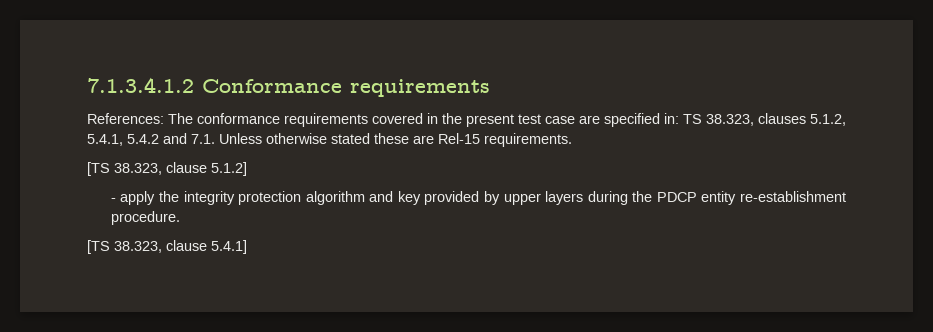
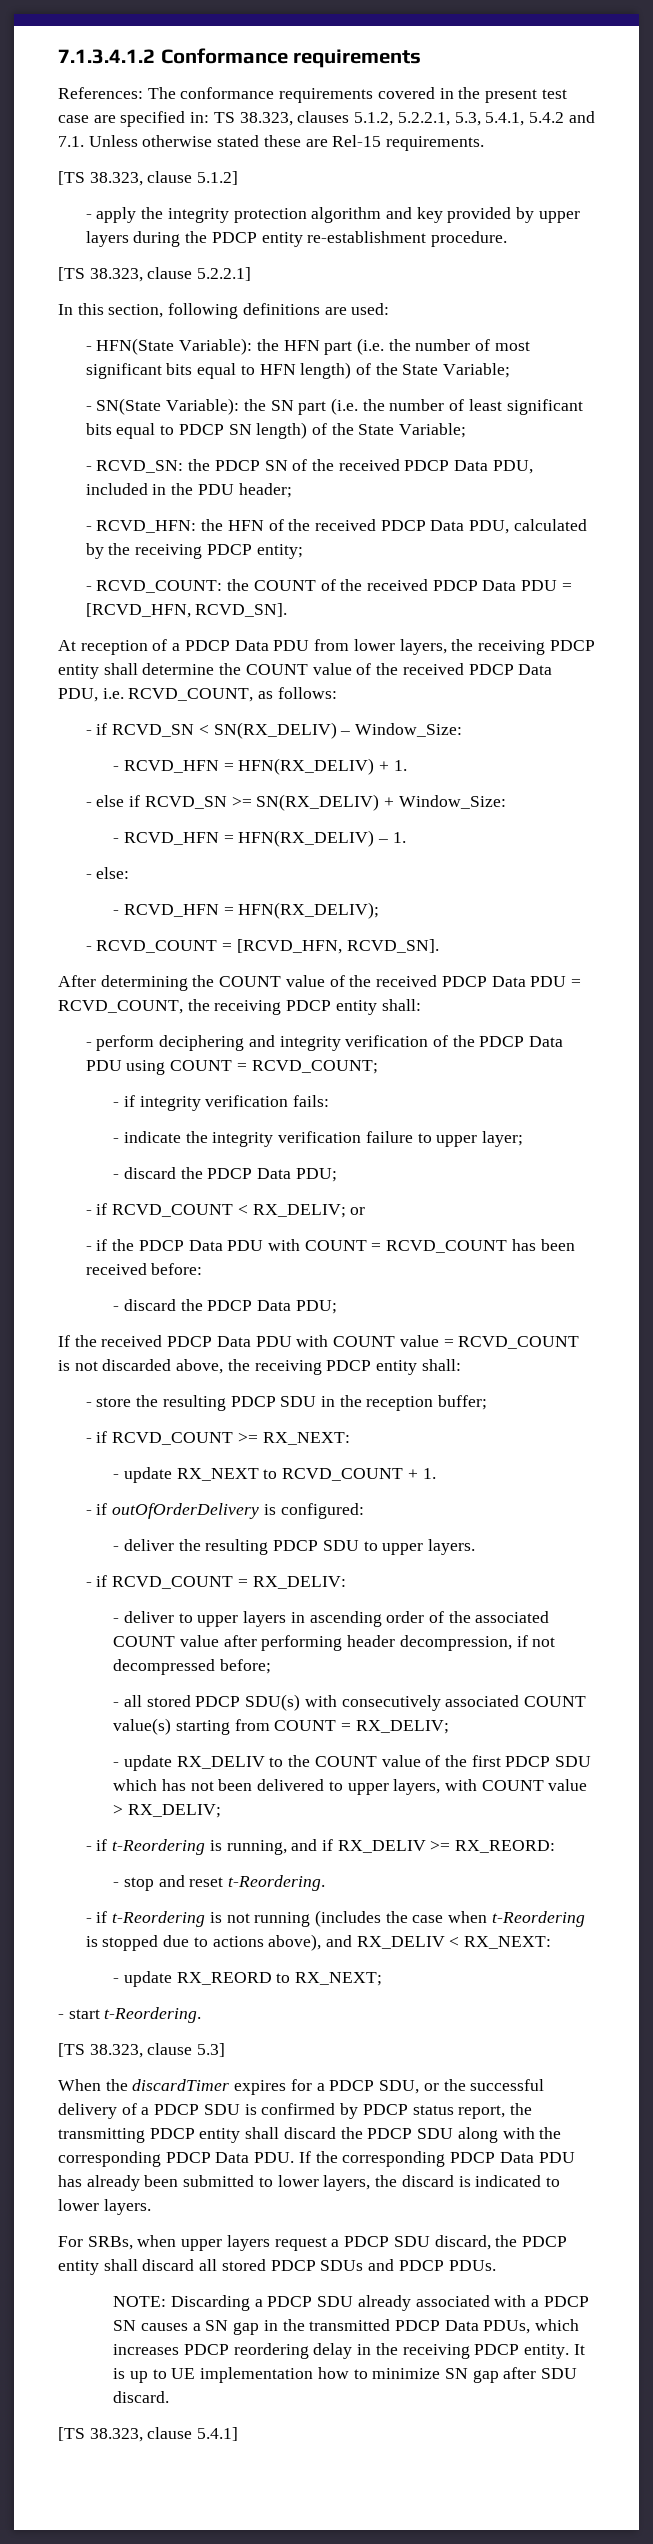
- References: The conformance requirements covered in the present test case are specified in: TS 38.323, clauses 5.1.2, 5.4.1, 5.4.2 and 7.1. Unless otherwise stated these are Rel-15 requirements.
+ References: The conformance requirements covered in the present test case are specified in: TS 38.323, clauses 5.1.2, 5.2.2.1, 5.3, 5.4.1, 5.4.2 and 7.1. Unless otherwise stated these are Rel-15 requirements.
+ [TS 38.323, clause 5.2.2.1]
+ In this section, following definitions are used:
+ - HFN(State Variable): the HFN part (i.e. the number of most significant bits equal to HFN length) of the State Variable;
+ - SN(State Variable): the SN part (i.e. the number of least significant bits equal to PDCP SN length) of the State Variable;
+ - RCVD_SN: the PDCP SN of the received PDCP Data PDU, included in the PDU header;
+ - RCVD_HFN: the HFN of the received PDCP Data PDU, calculated by the receiving PDCP entity;
+ - RCVD_COUNT: the COUNT of the received PDCP Data PDU = [RCVD_HFN, RCVD_SN].
+ At reception of a PDCP Data PDU from lower layers, the receiving PDCP entity shall determine the COUNT value of the received PDCP Data PDU, i.e. RCVD_COUNT, as follows:
+ - if RCVD_SN < SN(RX_DELIV) – Window_Size:
+ - RCVD_HFN = HFN(RX_DELIV) + 1.
+ - else if RCVD_SN >= SN(RX_DELIV) + Window_Size:
+ - RCVD_HFN = HFN(RX_DELIV) – 1.
+ - else:
+ - RCVD_HFN = HFN(RX_DELIV);
+ - RCVD_COUNT = [RCVD_HFN, RCVD_SN].
+ After determining the COUNT value of the received PDCP Data PDU = RCVD_COUNT, the receiving PDCP entity shall:
+ - perform deciphering and integrity verification of the PDCP Data PDU using COUNT = RCVD_COUNT;
+ - if integrity verification fails:
+ - indicate the integrity verification failure to upper layer;
+ - discard the PDCP Data PDU;
+ - if RCVD_COUNT < RX_DELIV; or
+ - if the PDCP Data PDU with COUNT = RCVD_COUNT has been received before:
+ - discard the PDCP Data PDU;
+ If the received PDCP Data PDU with COUNT value = RCVD_COUNT is not discarded above, the receiving PDCP entity shall:
+ - store the resulting PDCP SDU in the reception buffer;
+ - if RCVD_COUNT >= RX_NEXT:
+ - update RX_NEXT to RCVD_COUNT + 1.
+ - if outOfOrderDelivery is configured:
+ - deliver the resulting PDCP SDU to upper layers.
+ - if RCVD_COUNT = RX_DELIV:
+ - deliver to upper layers in ascending order of the associated COUNT value after performing header decompression, if not decompressed before;
+ - all stored PDCP SDU(s) with consecutively associated COUNT value(s) starting from COUNT = RX_DELIV;
+ - update RX_DELIV to the COUNT value of the first PDCP SDU which has not been delivered to upper layers, with COUNT value > RX_DELIV;
+ - if t-Reordering is running, and if RX_DELIV >= RX_REORD:
+ - stop and reset t-Reordering.
+ - if t-Reordering is not running (includes the case when t-Reordering is stopped due to actions above), and RX_DELIV < RX_NEXT:
+ - update RX_REORD to RX_NEXT;
+ - start t-Reordering.
+ [TS 38.323, clause 5.3]
+ When the discardTimer expires for a PDCP SDU, or the successful delivery of a PDCP SDU is confirmed by PDCP status report, the transmitting PDCP entity shall discard the PDCP SDU along with the corresponding PDCP Data PDU. If the corresponding PDCP Data PDU has already been submitted to lower layers, the discard is indicated to lower layers.
+ For SRBs, when upper layers request a PDCP SDU discard, the PDCP entity shall discard all stored PDCP SDUs and PDCP PDUs.
+ NOTE: Discarding a PDCP SDU already associated with a PDCP SN causes a SN gap in the transmitted PDCP Data PDUs, which increases PDCP reordering delay in the receiving PDCP entity. It is up to UE implementation how to minimize SN gap after SDU discard.

